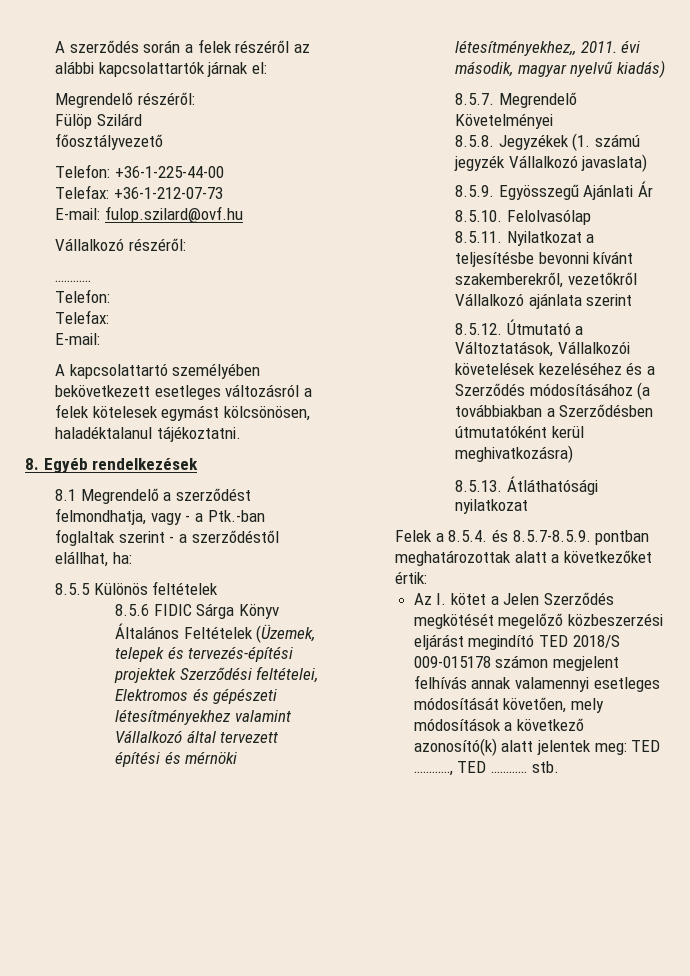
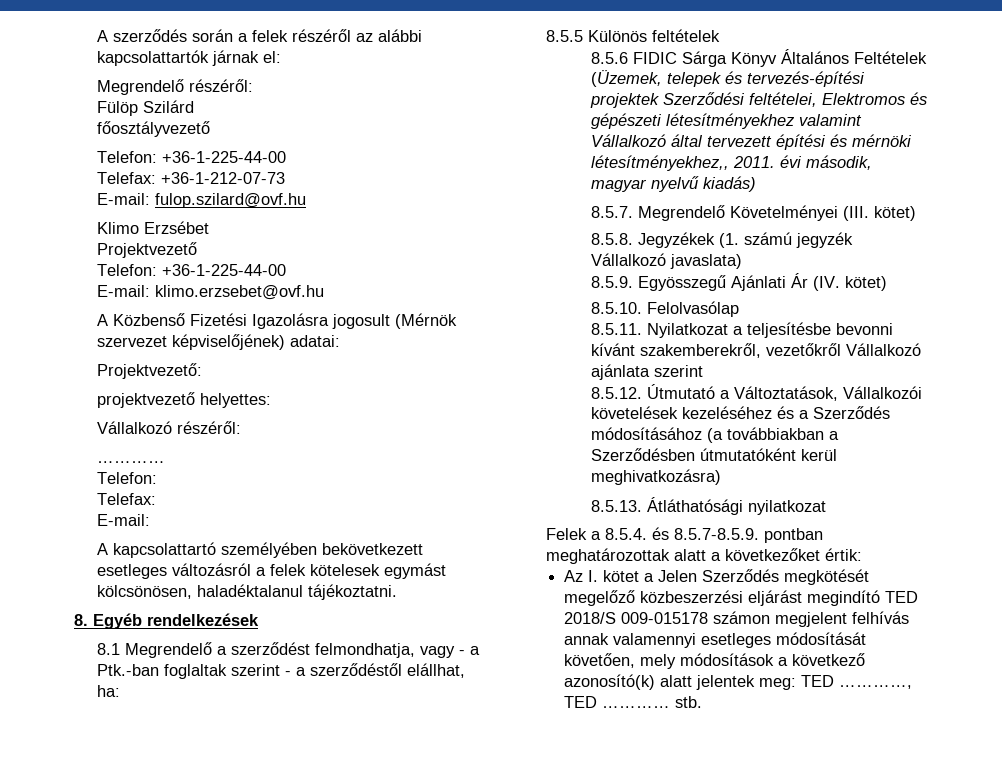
+ Klimo Erzsébet
+ Projektvezető
+ Telefon: +36-1-225-44-00
+ E-mail: klimo.erzsebet@ovf.hu
+ A Közbenső Fizetési Igazolásra jogosult (Mérnök szervezet képviselőjének) adatai:
+ Projektvezető:
+ projektvezető helyettes:
- 8.5.7. Megrendelő Követelményei
+ 8.5.7. Megrendelő Követelményei (III. kötet)
- 8.5.9. Egyösszegű Ajánlati Ár
+ 8.5.9. Egyösszegű Ajánlati Ár (IV. kötet)

